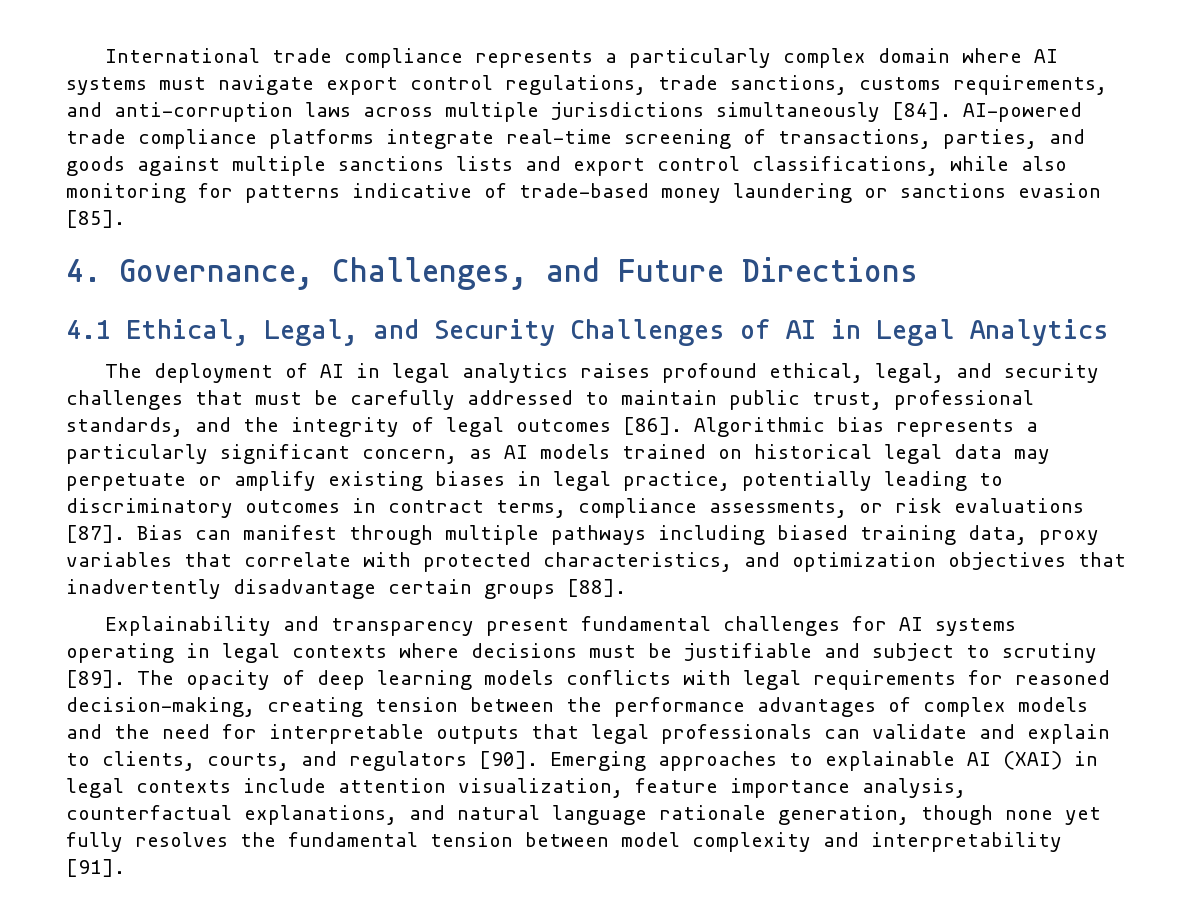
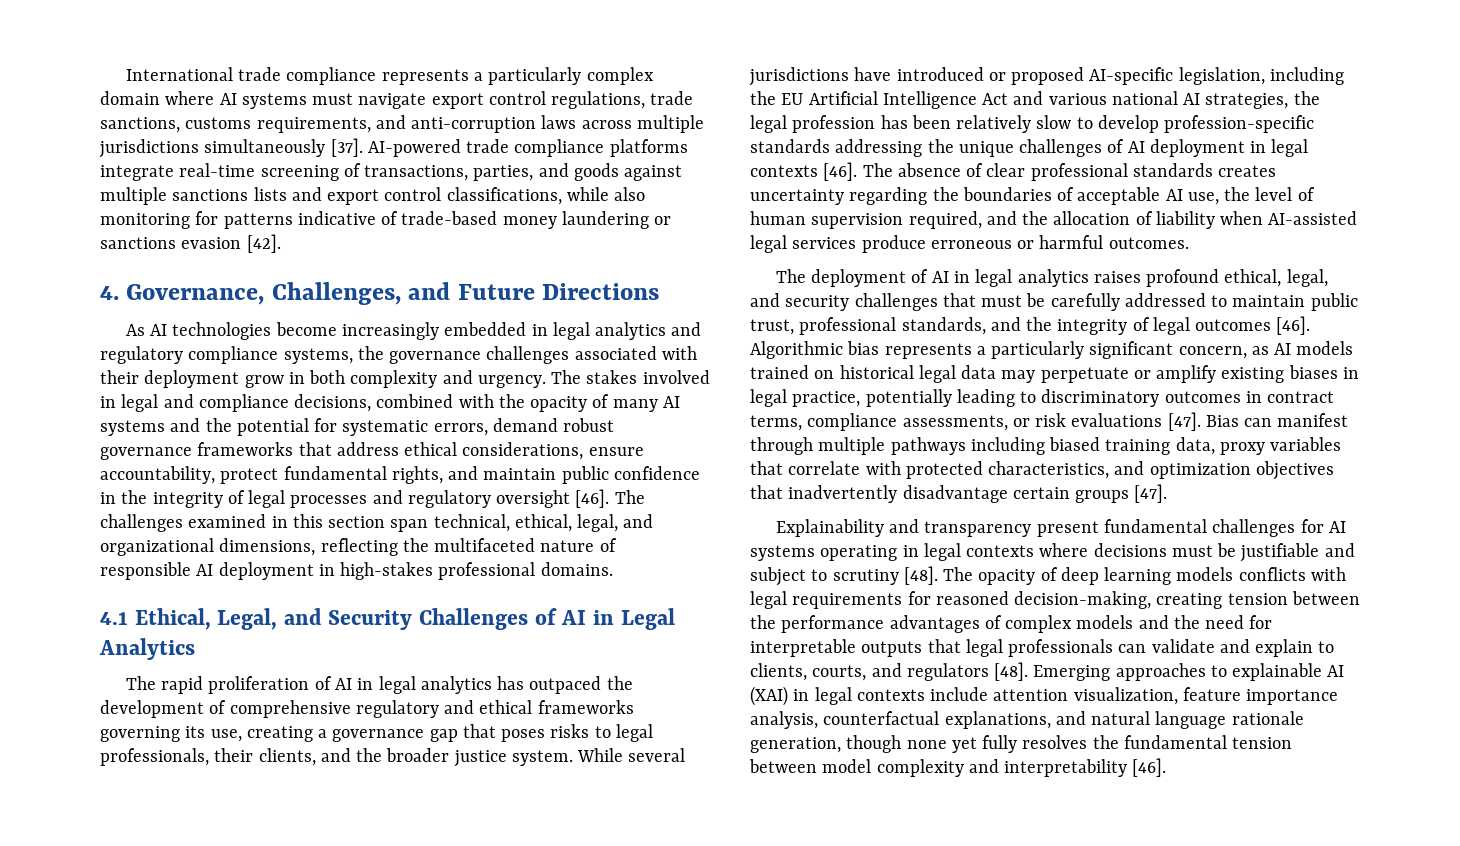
- International trade compliance represents a particularly complex domain where AI systems must navigate export control regulations, trade sanctions, customs requirements, and anti-corruption laws across multiple jurisdictions simultaneously [84].
+ International trade compliance represents a particularly complex domain where AI systems must navigate export control regulations, trade sanctions, customs requirements, and anti-corruption laws across multiple jurisdictions simultaneously [37].
- AI-powered trade compliance platforms integrate real-time screening of transactions, parties, and goods against multiple sanctions lists and export control classifications, while also monitoring for patterns indicative of trade-based money laundering or sanctions evasion [85].
+ AI-powered trade compliance platforms integrate real-time screening of transactions, parties, and goods against multiple sanctions lists and export control classifications, while also monitoring for patterns indicative of trade-based money laundering or sanctions evasion [42].
+ As AI technologies become increasingly embedded in legal analytics and regulatory compliance systems, the governance challenges associated with their deployment grow in both complexity and urgency. The stakes involved in legal and compliance decisions, combined with the opacity of many AI systems and the potential for systematic errors, demand robust governance frameworks that address ethical considerations, ensure accountability, protect fundamental rights, and maintain public confidence in the integrity of legal processes and regulatory oversight [46]. The challenges examined in this section span technical, ethical, legal, and organizational dimensions, reflecting the multifaceted nature of responsible AI deployment in high-stakes professional domains.
+ The rapid proliferation of AI in legal analytics has outpaced the development of comprehensive regulatory and ethical frameworks governing its use, creating a governance gap that poses risks to legal professionals, their clients, and the broader justice system. While several jurisdictions have introduced or proposed AI-specific legislation, including the EU Artificial Intelligence Act and various national AI strategies, the legal profession has been relatively slow to develop profession-specific standards addressing the unique challenges of AI deployment in legal contexts [46]. The absence of clear professional standards creates uncertainty regarding the boundaries of acceptable AI use, the level of human supervision required, and the allocation of liability when AI-assisted legal services produce erroneous or harmful outcomes.
- The deployment of AI in legal analytics raises profound ethical, legal, and security challenges that must be carefully addressed to maintain public trust, professional standards, and the integrity of legal outcomes [86].
+ The deployment of AI in legal analytics raises profound ethical, legal, and security challenges that must be carefully addressed to maintain public trust, professional standards, and the integrity of legal outcomes [46].
- Algorithmic bias represents a particularly significant concern, as AI models trained on historical legal data may perpetuate or amplify existing biases in legal practice, potentially leading to discriminatory outcomes in contract terms, compliance assessments, or risk evaluations [87].
+ Algorithmic bias represents a particularly significant concern, as AI models trained on historical legal data may perpetuate or amplify existing biases in legal practice, potentially leading to discriminatory outcomes in contract terms, compliance assessments, or risk evaluations [47].
- Bias can manifest through multiple pathways including biased training data, proxy variables that correlate with protected characteristics, and optimization objectives that inadvertently disadvantage certain groups [88].
+ Bias can manifest through multiple pathways including biased training data, proxy variables that correlate with protected characteristics, and optimization objectives that inadvertently disadvantage certain groups [47].
- Explainability and transparency present fundamental challenges for AI systems operating in legal contexts where decisions must be justifiable and subject to scrutiny [89].
+ Explainability and transparency present fundamental challenges for AI systems operating in legal contexts where decisions must be justifiable and subject to scrutiny [48].
- The opacity of deep learning models conflicts with legal requirements for reasoned decision-making, creating tension between the performance advantages of complex models and the need for interpretable outputs that legal professionals can validate and explain to clients, courts, and regulators [90].
+ The opacity of deep learning models conflicts with legal requirements for reasoned decision-making, creating tension between the performance advantages of complex models and the need for interpretable outputs that legal professionals can validate and explain to clients, courts, and regulators [48].
- Emerging approaches to explainable AI (XAI) in legal contexts include attention visualization, feature importance analysis, counterfactual explanations, and natural language rationale generation, though none yet fully resolves the fundamental tension between model complexity and interpretability [91].
+ Emerging approaches to explainable AI (XAI) in legal contexts include attention visualization, feature importance analysis, counterfactual explanations, and natural language rationale generation, though none yet fully resolves the fundamental tension between model complexity and interpretability [46].

